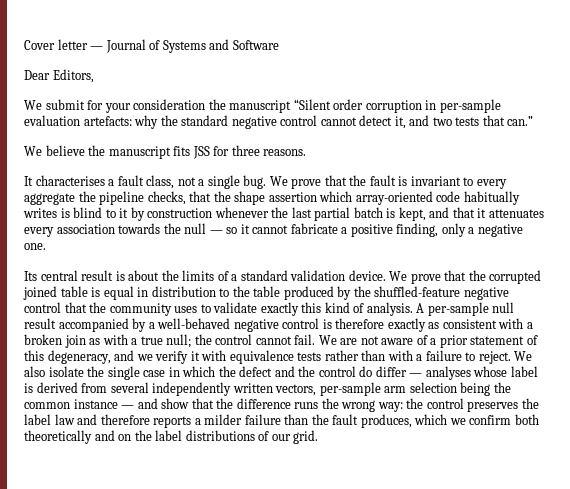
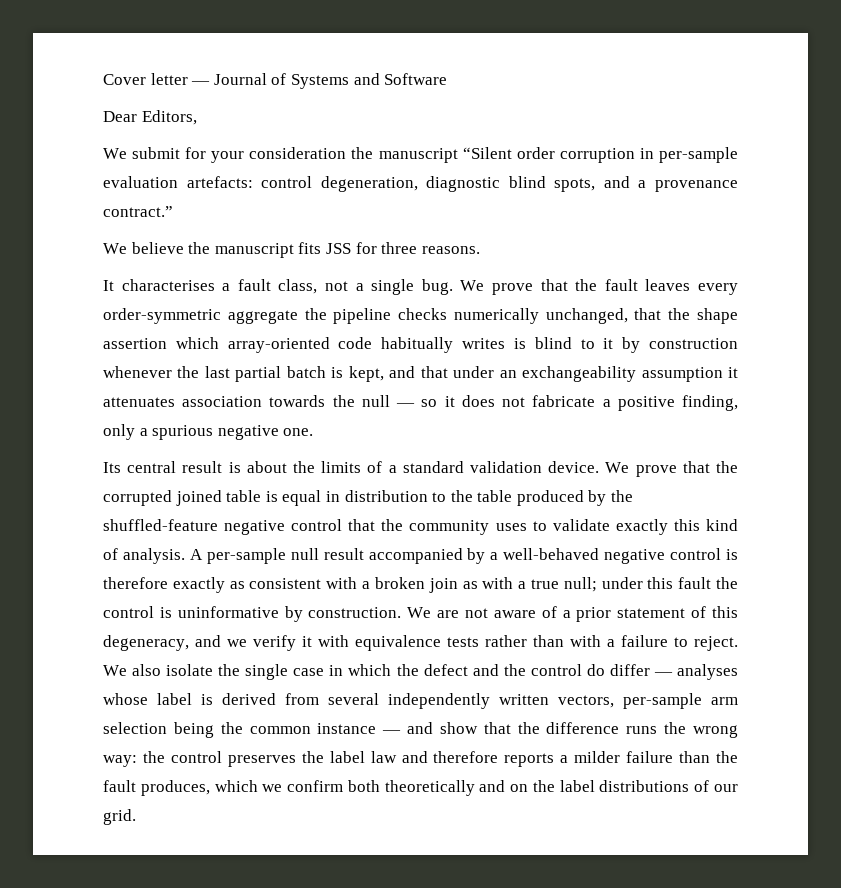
- We submit for your consideration the manuscript “Silent order corruption in per-sample evaluation artefacts: why the standard negative control cannot detect it, and two tests that can.”
+ We submit for your consideration the manuscript “Silent order corruption in per-sample evaluation artefacts: control degeneration, diagnostic blind spots, and a provenance contract.”
- We prove that the fault is invariant to every aggregate the pipeline checks, that the shape assertion which array-oriented code habitually writes is blind to it by construction whenever the last partial batch is kept, and that it attenuates every association towards the null — so it cannot fabricate a positive finding, only a negative one.
+ We prove that the fault leaves every order-symmetric aggregate the pipeline checks numerically unchanged, that the shape assertion which array-oriented code habitually writes is blind to it by construction whenever the last partial batch is kept, and that under an exchangeability assumption it attenuates association towards the null — so it does not fabricate a positive finding, only a spurious negative one.
- A per-sample null result accompanied by a well-behaved negative control is therefore exactly as consistent with a broken join as with a true null; the control cannot fail.
+ A per-sample null result accompanied by a well-behaved negative control is therefore exactly as consistent with a broken join as with a true null; under this fault the control is uninformative by construction.

